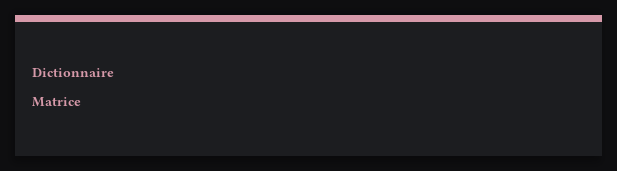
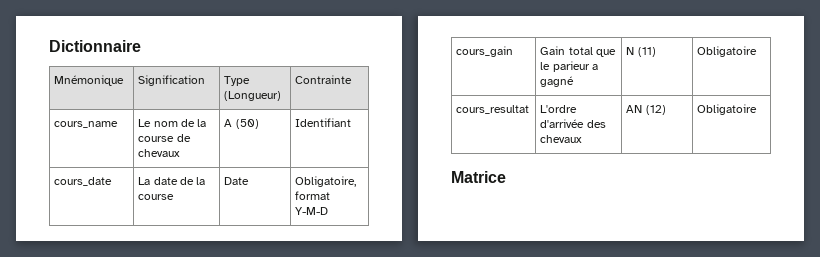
+ Mnémonique | Signification | Type (Longueur) | Contrainte
+ cours_name | Le nom de la course de chevaux | A (50) | Identifiant
+ cours_date | La date de la course | Date | Obligatoire, format Y-M-D
+ cours_gain | Gain total que le parieur a gagné | N (11) | Obligatoire
+ cours_resultat | L'ordre d'arrivée des chevaux | AN (12) | Obligatoire

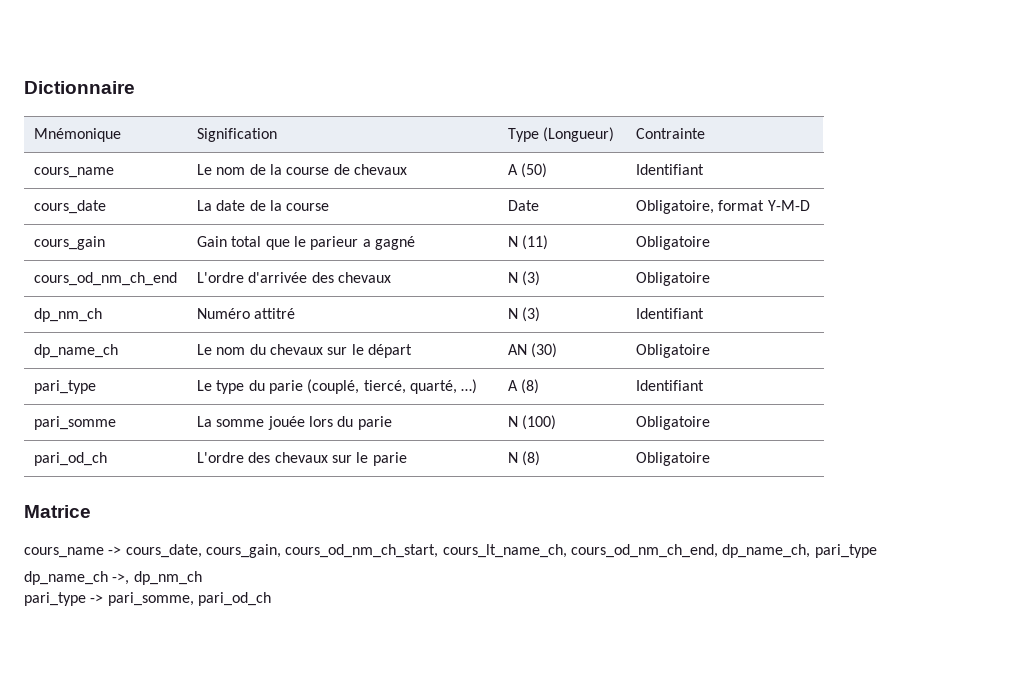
- cours_resultat | L'ordre d'arrivée des chevaux | AN (12) | Obligatoire
+ cours_od_nm_ch_end | L'ordre d'arrivée des chevaux | N (3) | Obligatoire
+ dp_nm_ch | Numéro attitré | N (3) | Identifiant
+ dp_name_ch | Le nom du chevaux sur le départ | AN (30) | Obligatoire
+ pari_type | Le type du parie (couplé, tiercé, quarté, …) | A (8) | Identifiant
+ pari_somme | La somme jouée lors du parie | N (100) | Obligatoire
+ pari_od_ch | L'ordre des chevaux sur le parie | N (8) | Obligatoire
  Matrice
+ cours_name -> cours_date, cours_gain, cours_od_nm_ch_start, cours_lt_name_ch, cours_od_nm_ch_end, dp_name_ch, pari_type
+ dp_name_ch ->, dp_nm_ch
+ pari_type -> pari_somme, pari_od_ch

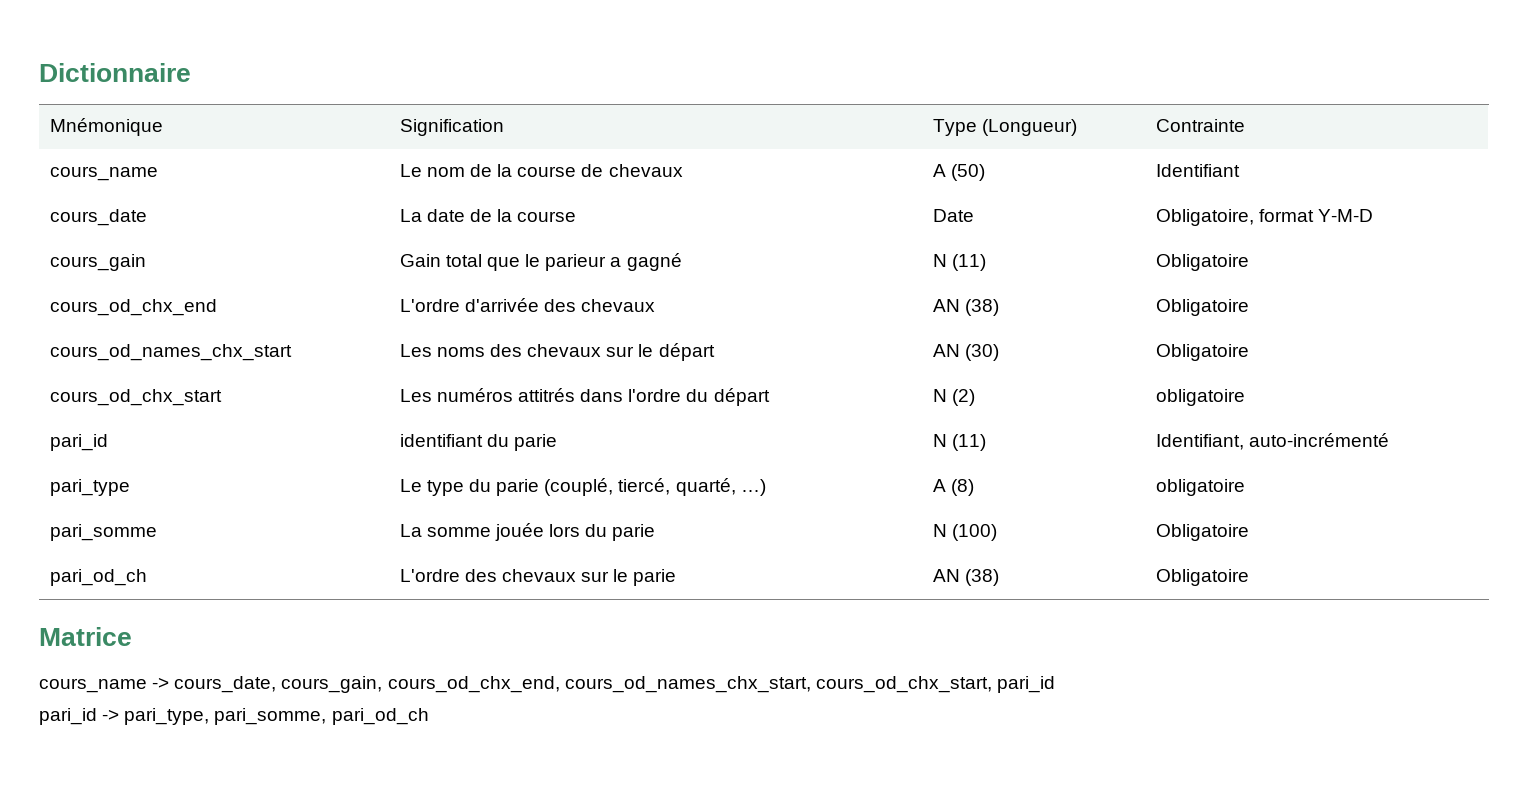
- cours_od_nm_ch_end | L'ordre d'arrivée des chevaux | N (3) | Obligatoire
- dp_nm_ch | Numéro attitré | N (3) | Identifiant
- dp_name_ch | Le nom du chevaux sur le départ | AN (30) | Obligatoire
+ cours_od_chx_end | L'ordre d'arrivée des chevaux | AN (38) | Obligatoire
+ cours_od_names_chx_start | Les noms des chevaux sur le départ | AN (30) | Obligatoire
+ cours_od_chx_start | Les numéros attitrés dans l'ordre du départ | N (2) | obligatoire
+ pari_id | identifiant du parie | N (11) | Identifiant, auto-incrémenté
- pari_type | Le type du parie (couplé, tiercé, quarté, …) | A (8) | Identifiant
+ pari_type | Le type du parie (couplé, tiercé, quarté, …) | A (8) | obligatoire
- pari_od_ch | L'ordre des chevaux sur le parie | N (8) | Obligatoire
+ pari_od_ch | L'ordre des chevaux sur le parie | AN (38) | Obligatoire
- cours_name -> cours_date, cours_gain, cours_od_nm_ch_start, cours_lt_name_ch, cours_od_nm_ch_end, dp_name_ch, pari_type
- dp_name_ch ->, dp_nm_ch
- pari_type -> pari_somme, pari_od_ch
+ cours_name -> cours_date, cours_gain, cours_od_chx_end, cours_od_names_chx_start, cours_od_chx_start, pari_id
+ pari_id -> pari_type, pari_somme, pari_od_ch

